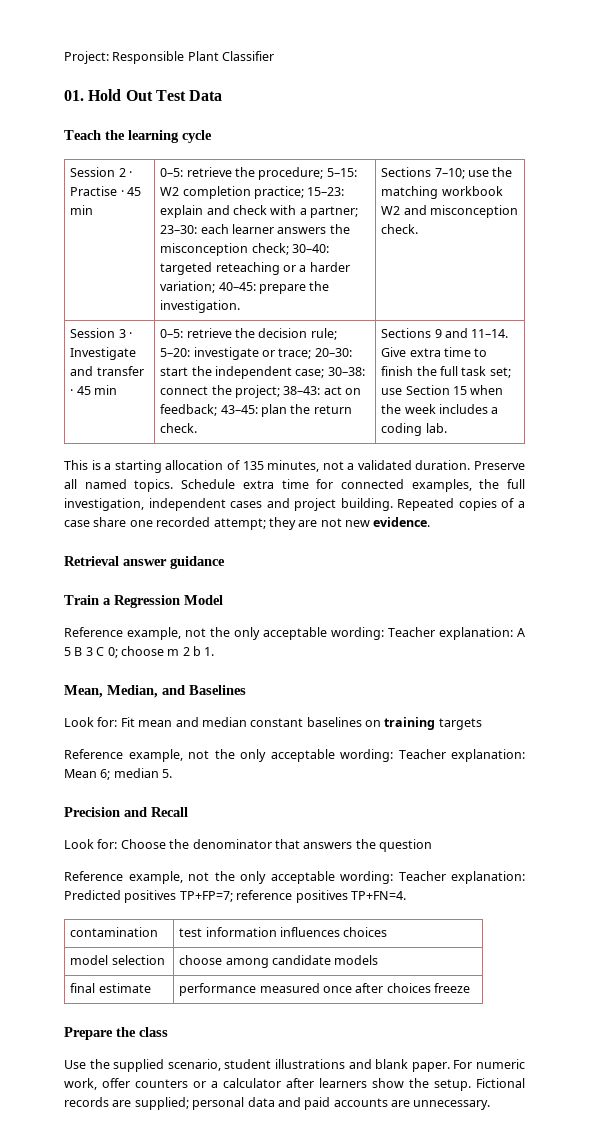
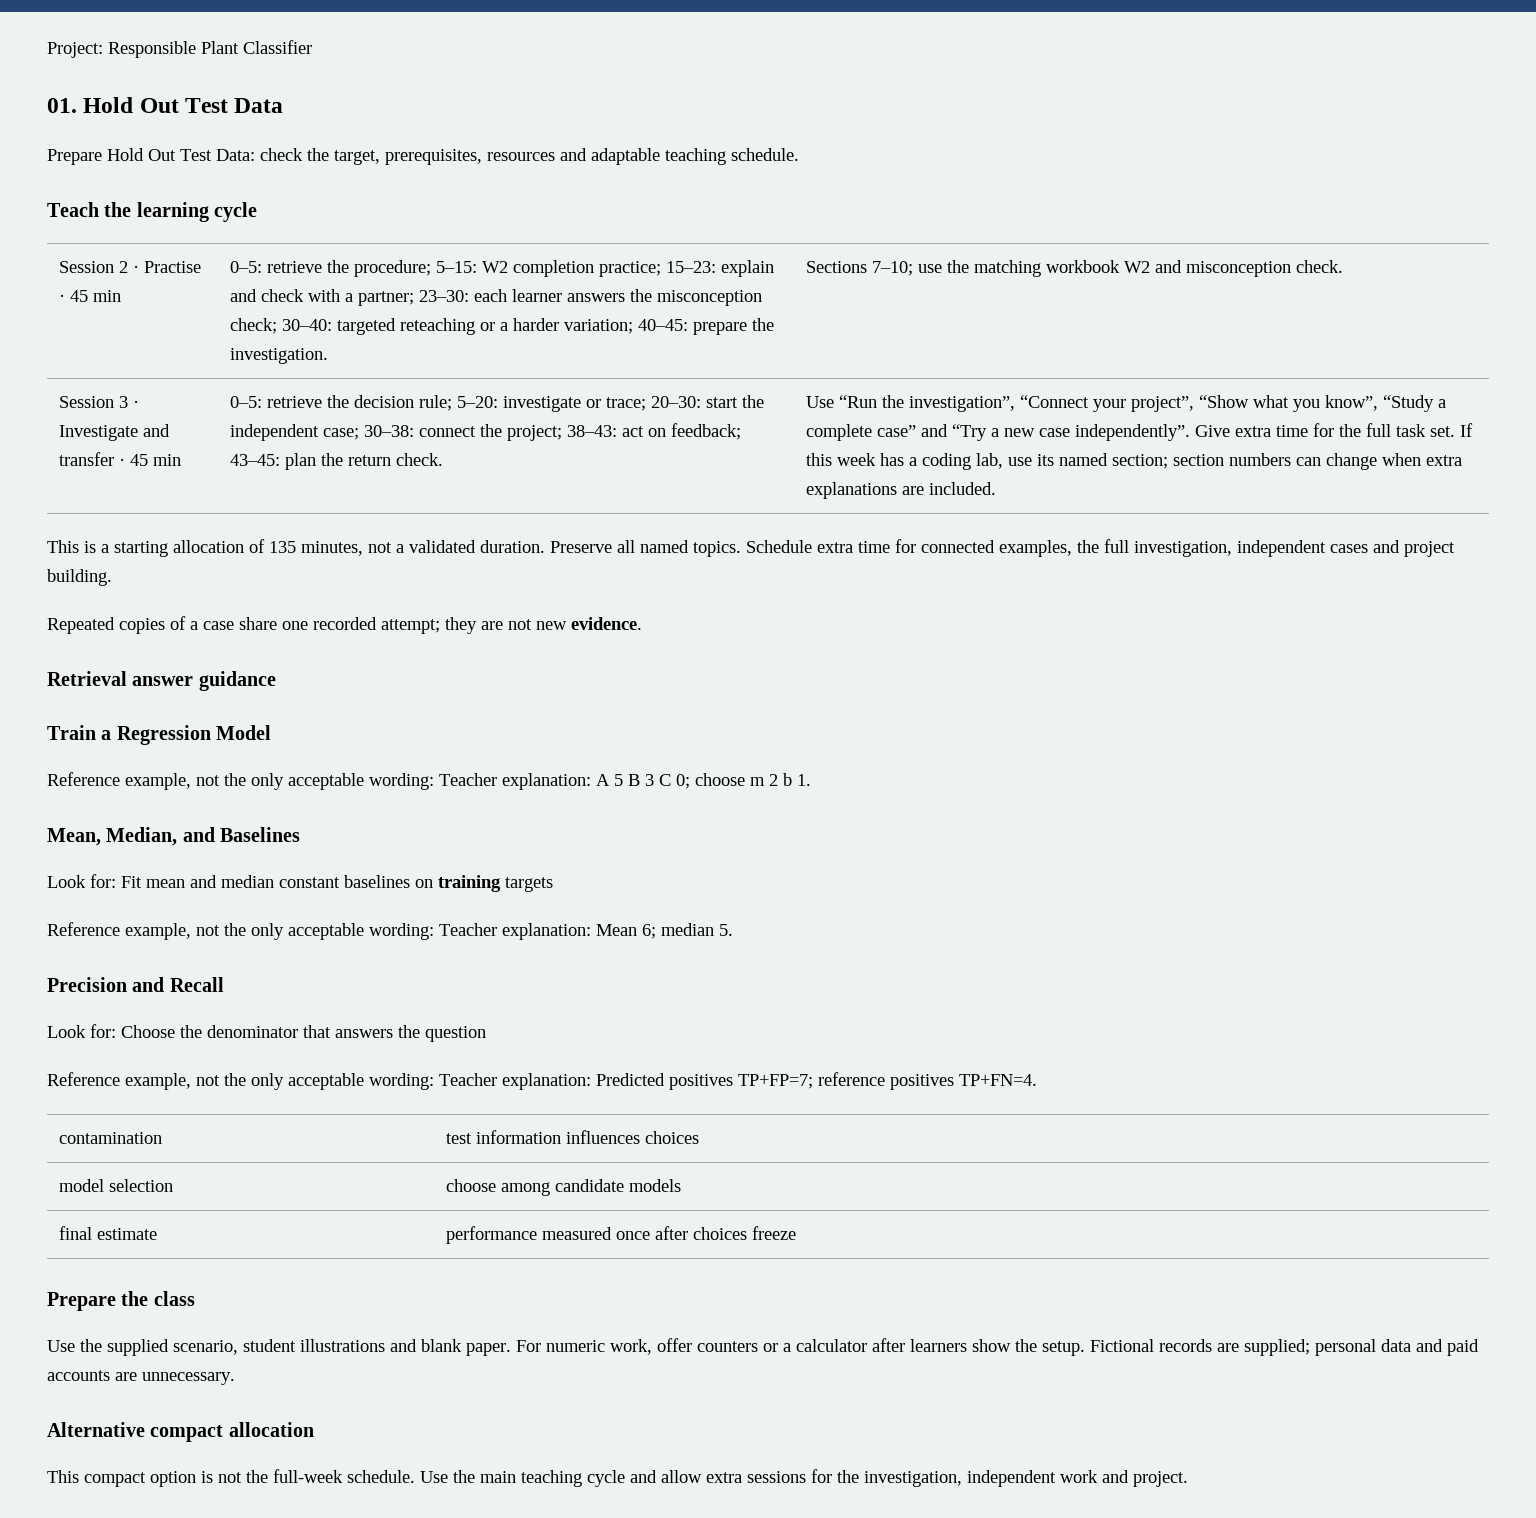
+ Prepare Hold Out Test Data: check the target, prerequisites, resources and adaptable teaching schedule.
- Sections 9 and 11–14.
+ Use “Run the investigation”, “Connect your project”, “Show what you know”, “Study a complete case” and “Try a new case independently”.
- Give extra time to finish the full task set; use Section 15 when the week includes a coding lab.
+ Give extra time for the full task set. If this week has a coding lab, use its named section; section numbers can change when extra explanations are included.
- Schedule extra time for connected examples, the full investigation, independent cases and project building. Repeated copies of a case share one recorded attempt; they are not new evidence.
+ Schedule extra time for connected examples, the full investigation, independent cases and project building.
+ Repeated copies of a case share one recorded attempt; they are not new evidence.
+ Alternative compact allocation
+ This compact option is not the full-week schedule. Use the main teaching cycle and allow extra sessions for the investigation, independent work and project.

